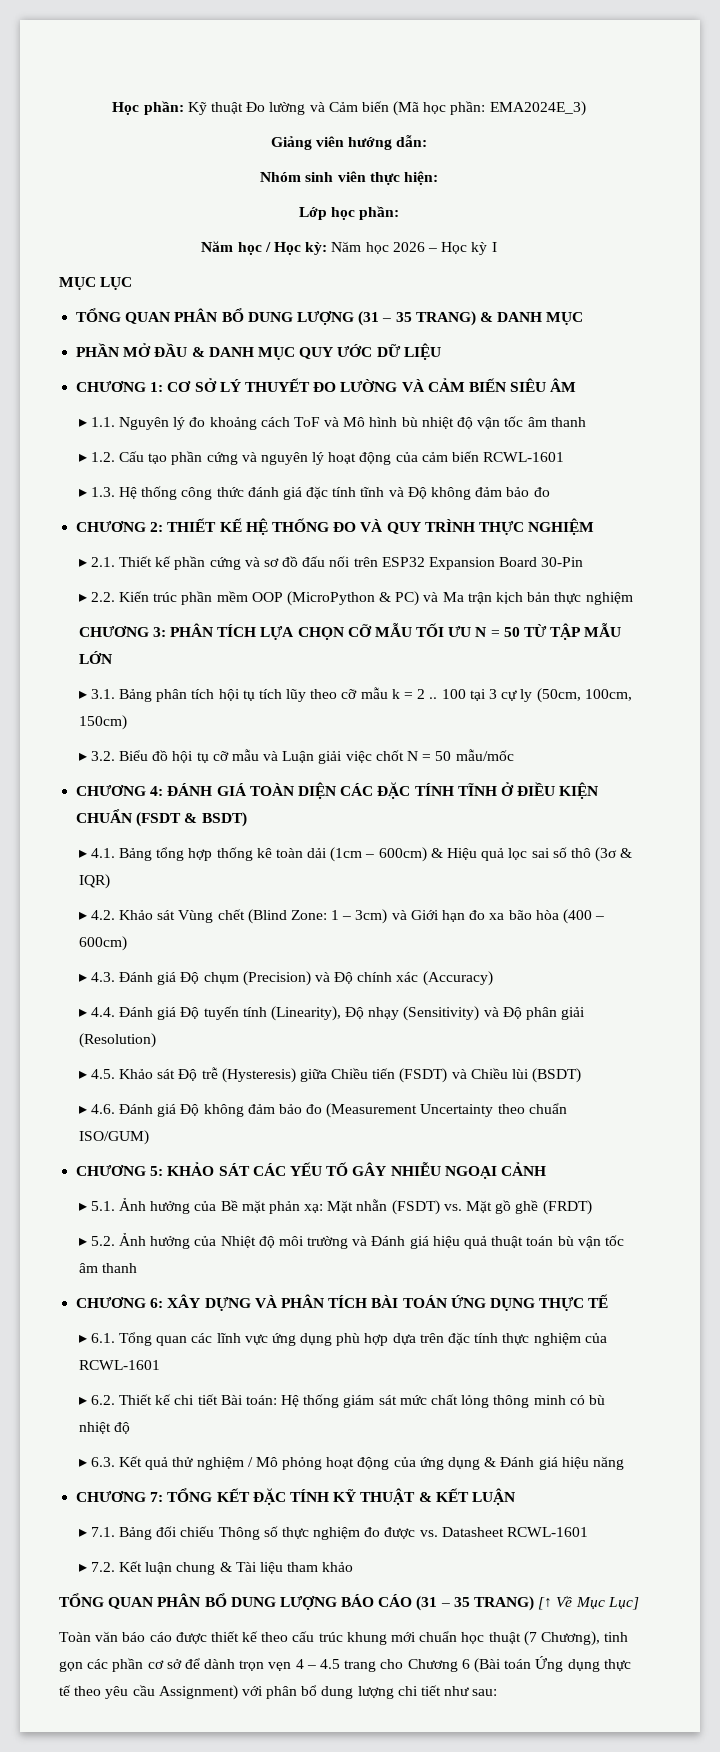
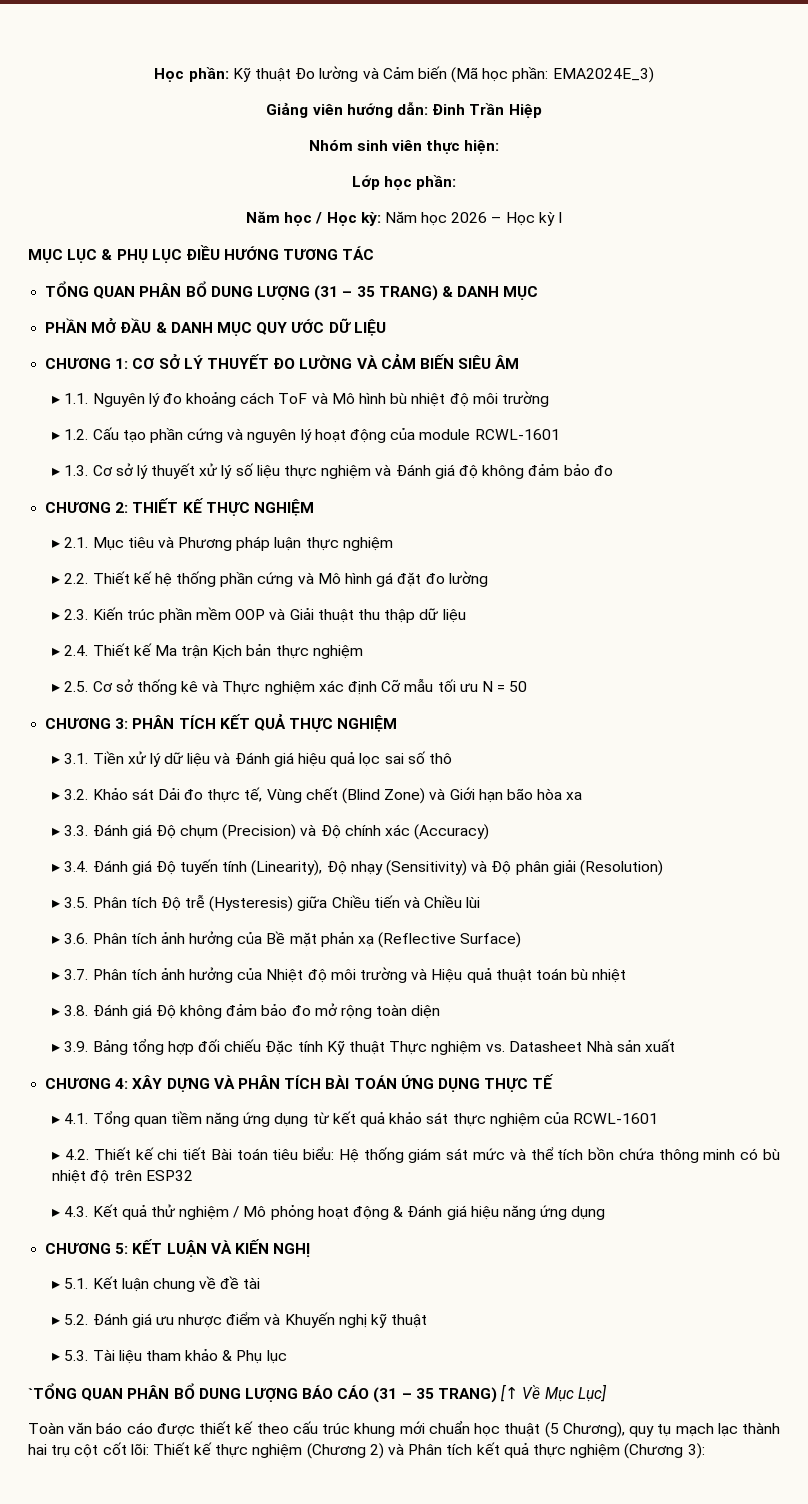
- Giảng viên hướng dẫn:
+ Giảng viên hướng dẫn: Đinh Trần Hiệp
- MỤC LỤC
+ MỤC LỤC & PHỤ LỤC ĐIỀU HƯỚNG TƯƠNG TÁC
- ▸ 1.1. Nguyên lý đo khoảng cách ToF và Mô hình bù nhiệt độ vận tốc âm thanh
+ ▸ 1.1. Nguyên lý đo khoảng cách ToF và Mô hình bù nhiệt độ môi trường
- ▸ 1.2. Cấu tạo phần cứng và nguyên lý hoạt động của cảm biến RCWL-1601
+ ▸ 1.2. Cấu tạo phần cứng và nguyên lý hoạt động của module RCWL-1601
- ▸ 1.3. Hệ thống công thức đánh giá đặc tính tĩnh và Độ không đảm bảo đo
+ ▸ 1.3. Cơ sở lý thuyết xử lý số liệu thực nghiệm và Đánh giá độ không đảm bảo đo
- CHƯƠNG 2: THIẾT KẾ HỆ THỐNG ĐO VÀ QUY TRÌNH THỰC NGHIỆM
- ▸ 2.1. Thiết kế phần cứng và sơ đồ đấu nối trên ESP32 Expansion Board 30-Pin
- ▸ 2.2. Kiến trúc phần mềm OOP (MicroPython & PC) và Ma trận kịch bản thực nghiệm
+ CHƯƠNG 2: THIẾT KẾ THỰC NGHIỆM
+ ▸ 2.1. Mục tiêu và Phương pháp luận thực nghiệm
+ ▸ 2.2. Thiết kế hệ thống phần cứng và Mô hình gá đặt đo lường
+ ▸ 2.3. Kiến trúc phần mềm OOP và Giải thuật thu thập dữ liệu
+ ▸ 2.4. Thiết kế Ma trận Kịch bản thực nghiệm
- CHƯƠNG 3: PHÂN TÍCH LỰA CHỌN CỠ MẪU TỐI ƯU N = 50 TỪ TẬP MẪU LỚN
- ▸ 3.1. Bảng phân tích hội tụ tích lũy theo cỡ mẫu k = 2 .. 100 tại 3 cự ly (50cm, 100cm, 150cm)
- ▸ 3.2. Biểu đồ hội tụ cỡ mẫu và Luận giải việc chốt N = 50 mẫu/mốc
- CHƯƠNG 4: ĐÁNH GIÁ TOÀN DIỆN CÁC ĐẶC TÍNH TĨNH Ở ĐIỀU KIỆN CHUẨN (FSDT & BSDT)
- ▸ 4.1. Bảng tổng hợp thống kê toàn dải (1cm – 600cm) & Hiệu quả lọc sai số thô (3σ & IQR)
- ▸ 4.2. Khảo sát Vùng chết (Blind Zone: 1 – 3cm) và Giới hạn đo xa bão hòa (400 – 600cm)
- ▸ 4.3. Đánh giá Độ chụm (Precision) và Độ chính xác (Accuracy)
+ ▸ 2.5. Cơ sở thống kê và Thực nghiệm xác định Cỡ mẫu tối ưu N = 50
+ CHƯƠNG 3: PHÂN TÍCH KẾT QUẢ THỰC NGHIỆM
+ ▸ 3.1. Tiền xử lý dữ liệu và Đánh giá hiệu quả lọc sai số thô
+ ▸ 3.2. Khảo sát Dải đo thực tế, Vùng chết (Blind Zone) và Giới hạn bão hòa xa
+ ▸ 3.3. Đánh giá Độ chụm (Precision) và Độ chính xác (Accuracy)
- ▸ 4.4. Đánh giá Độ tuyến tính (Linearity), Độ nhạy (Sensitivity) và Độ phân giải (Resolution)
+ ▸ 3.4. Đánh giá Độ tuyến tính (Linearity), Độ nhạy (Sensitivity) và Độ phân giải (Resolution)
- ▸ 4.5. Khảo sát Độ trễ (Hysteresis) giữa Chiều tiến (FSDT) và Chiều lùi (BSDT)
- ▸ 4.6. Đánh giá Độ không đảm bảo đo (Measurement Uncertainty theo chuẩn ISO/GUM)
- CHƯƠNG 5: KHẢO SÁT CÁC YẾU TỐ GÂY NHIỄU NGOẠI CẢNH
- ▸ 5.1. Ảnh hưởng của Bề mặt phản xạ: Mặt nhẵn (FSDT) vs. Mặt gồ ghề (FRDT)
- ▸ 5.2. Ảnh hưởng của Nhiệt độ môi trường và Đánh giá hiệu quả thuật toán bù vận tốc âm thanh
- CHƯƠNG 6: XÂY DỰNG VÀ PHÂN TÍCH BÀI TOÁN ỨNG DỤNG THỰC TẾ
+ ▸ 3.5. Phân tích Độ trễ (Hysteresis) giữa Chiều tiến và Chiều lùi
+ ▸ 3.6. Phân tích ảnh hưởng của Bề mặt phản xạ (Reflective Surface)
+ ▸ 3.7. Phân tích ảnh hưởng của Nhiệt độ môi trường và Hiệu quả thuật toán bù nhiệt
+ ▸ 3.8. Đánh giá Độ không đảm bảo đo mở rộng toàn diện
+ ▸ 3.9. Bảng tổng hợp đối chiếu Đặc tính Kỹ thuật Thực nghiệm vs. Datasheet Nhà sản xuất
+ CHƯƠNG 4: XÂY DỰNG VÀ PHÂN TÍCH BÀI TOÁN ỨNG DỤNG THỰC TẾ
- ▸ 6.1. Tổng quan các lĩnh vực ứng dụng phù hợp dựa trên đặc tính thực nghiệm của RCWL-1601
+ ▸ 4.1. Tổng quan tiềm năng ứng dụng từ kết quả khảo sát thực nghiệm của RCWL-1601
- ▸ 6.2. Thiết kế chi tiết Bài toán: Hệ thống giám sát mức chất lỏng thông minh có bù nhiệt độ
- ▸ 6.3. Kết quả thử nghiệm / Mô phỏng hoạt động của ứng dụng & Đánh giá hiệu năng
- CHƯƠNG 7: TỔNG KẾT ĐẶC TÍNH KỸ THUẬT & KẾT LUẬN
- ▸ 7.1. Bảng đối chiếu Thông số thực nghiệm đo được vs. Datasheet RCWL-1601
- ▸ 7.2. Kết luận chung & Tài liệu tham khảo
- TỔNG QUAN PHÂN BỔ DUNG LƯỢNG BÁO CÁO (31 – 35 TRANG) [↑ Về Mục Lục]
+ ▸ 4.2. Thiết kế chi tiết Bài toán tiêu biểu: Hệ thống giám sát mức và thể tích bồn chứa thông minh có bù nhiệt độ trên ESP32
+ ▸ 4.3. Kết quả thử nghiệm / Mô phỏng hoạt động & Đánh giá hiệu năng ứng dụng
+ CHƯƠNG 5: KẾT LUẬN VÀ KIẾN NGHỊ
+ ▸ 5.1. Kết luận chung về đề tài
+ ▸ 5.2. Đánh giá ưu nhược điểm và Khuyến nghị kỹ thuật
+ ▸ 5.3. Tài liệu tham khảo & Phụ lục
+ `TỔNG QUAN PHÂN BỔ DUNG LƯỢNG BÁO CÁO (31 – 35 TRANG) [↑ Về Mục Lục]
- Toàn văn báo cáo được thiết kế theo cấu trúc khung mới chuẩn học thuật (7 Chương), tinh gọn các phần cơ sở để dành trọn vẹn 4 – 4.5 trang cho Chương 6 (Bài toán Ứng dụng thực tế theo yêu cầu Assignment) với phân bổ dung lượng chi tiết như sau:
+ Toàn văn báo cáo được thiết kế theo cấu trúc khung mới chuẩn học thuật (5 Chương), quy tụ mạch lạc thành hai trụ cột cốt lõi: Thiết kế thực nghiệm (Chương 2) và Phân tích kết quả thực nghiệm (Chương 3):

